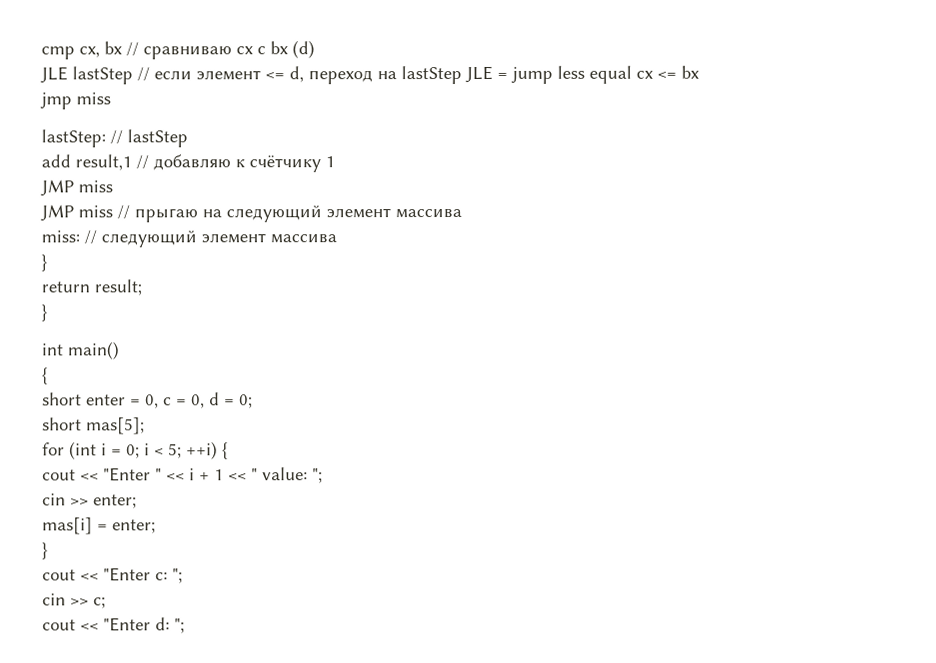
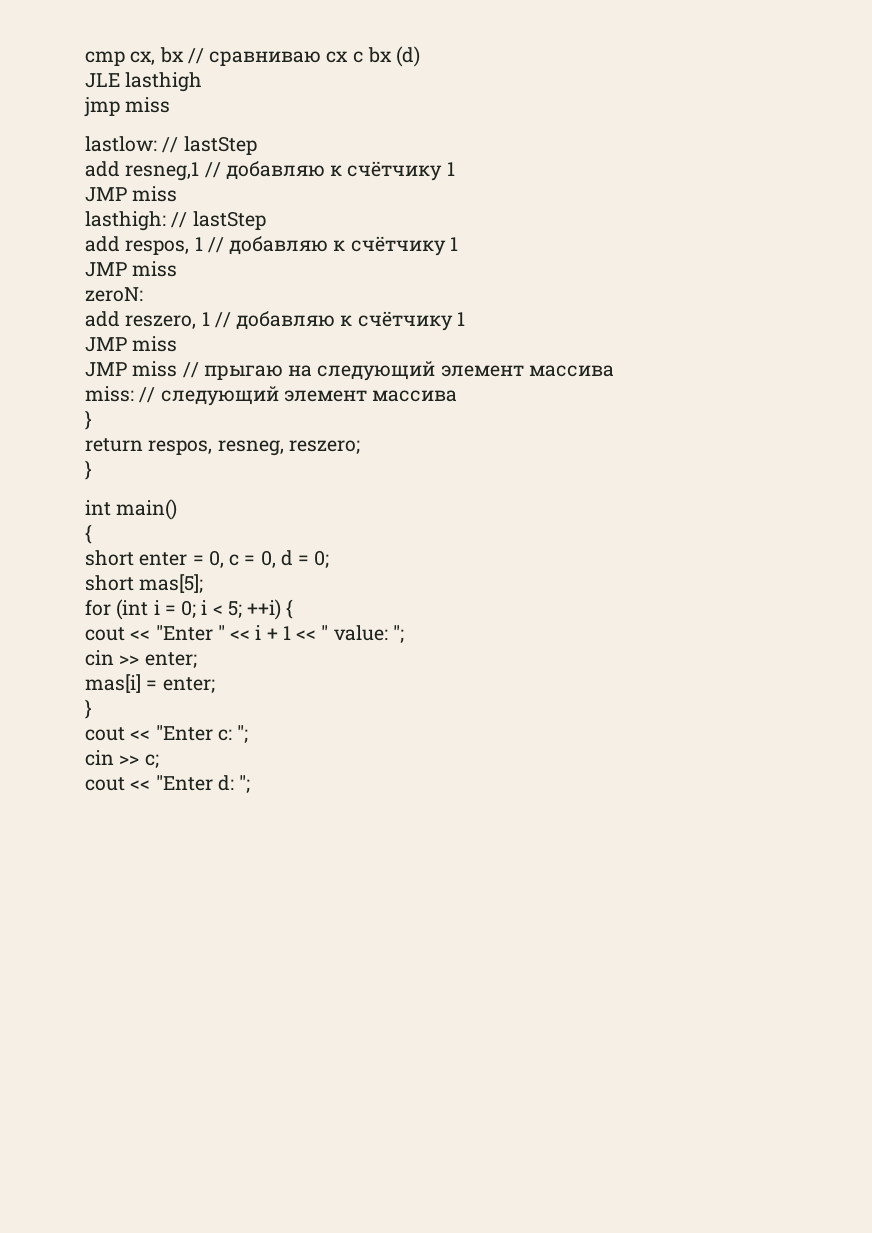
- JLE lastStep // если элемент <= d, переход на lastStep JLE = jump less equal cx <= bx
+ JLE lasthigh
- lastStep: // lastStep
- add result,1 // добавляю к счётчику 1
+ lastlow: // lastStep
+ add resneg,1 // добавляю к счётчику 1
+ JMP miss
+ lasthigh: // lastStep
+ add respos, 1 // добавляю к счётчику 1
+ JMP miss
+ zeroN:
+ add reszero, 1 // добавляю к счётчику 1
- return result;
+ return respos, resneg, reszero;

